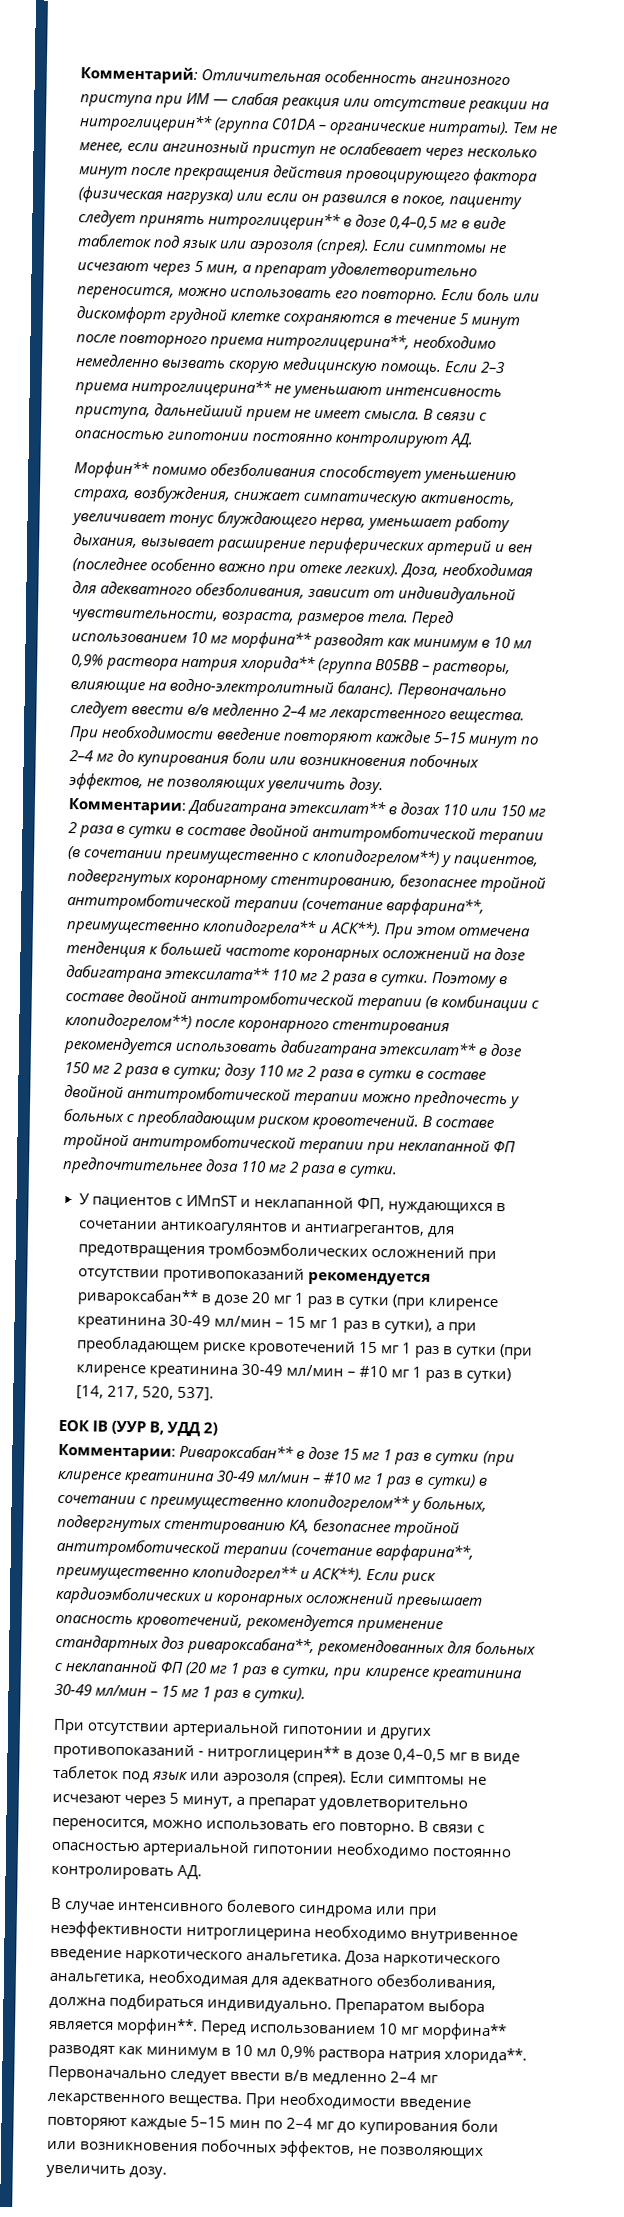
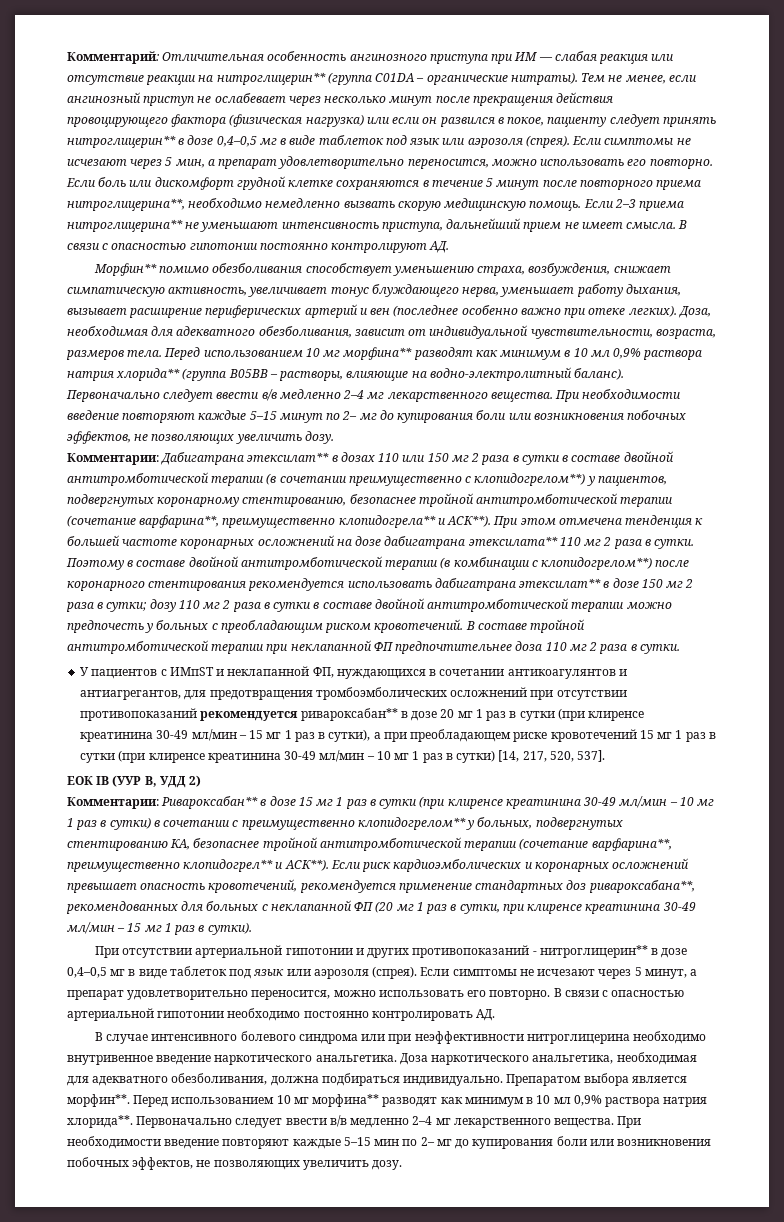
- При необходимости введение повторяют каждые 5–15 минут по 2–4 мг до купирования боли или возникновения побочных эффектов, не позволяющих увеличить дозу.
+ При необходимости введение повторяют каждые 5–15 минут по 2– мг до купирования боли или возникновения побочных эффектов, не позволяющих увеличить дозу.
- У пациентов с ИМпST и неклапанной ФП, нуждающихся в сочетании антикоагулянтов и антиагрегантов, для предотвращения тромбоэмболических осложнений при отсутствии противопоказаний рекомендуется ривароксабан** в дозе 20 мг 1 раз в сутки (при клиренсе креатинина 30-49 мл/мин – 15 мг 1 раз в сутки), а при преобладающем риске кровотечений 15 мг 1 раз в сутки (при клиренсе креатинина 30-49 мл/мин – #10 мг 1 раз в сутки) [14, 217, 520, 537].
+ У пациентов с ИМпST и неклапанной ФП, нуждающихся в сочетании антикоагулянтов и антиагрегантов, для предотвращения тромбоэмболических осложнений при отсутствии противопоказаний рекомендуется ривароксабан** в дозе 20 мг 1 раз в сутки (при клиренсе креатинина 30-49 мл/мин – 15 мг 1 раз в сутки), а при преобладающем риске кровотечений 15 мг 1 раз в сутки (при клиренсе креатинина 30-49 мл/мин – 10 мг 1 раз в сутки) [14, 217, 520, 537].
- Комментарии: Ривароксабан** в дозе 15 мг 1 раз в сутки (при клиренсе креатинина 30-49 мл/мин – #10 мг 1 раз в сутки) в сочетании с преимущественно клопидогрелом** у больных, подвергнутых стентированию КА, безопаснее тройной антитромботической терапии (сочетание варфарина**, преимущественно клопидогрел** и АСК**).
+ Комментарии: Ривароксабан** в дозе 15 мг 1 раз в сутки (при клиренсе креатинина 30-49 мл/мин – 10 мг 1 раз в сутки) в сочетании с преимущественно клопидогрелом** у больных, подвергнутых стентированию КА, безопаснее тройной антитромботической терапии (сочетание варфарина**, преимущественно клопидогрел** и АСК**).
- При необходимости введение повторяют каждые 5–15 мин по 2–4 мг до купирования боли или возникновения побочных эффектов, не позволяющих увеличить дозу.
+ При необходимости введение повторяют каждые 5–15 мин по 2– мг до купирования боли или возникновения побочных эффектов, не позволяющих увеличить дозу.

